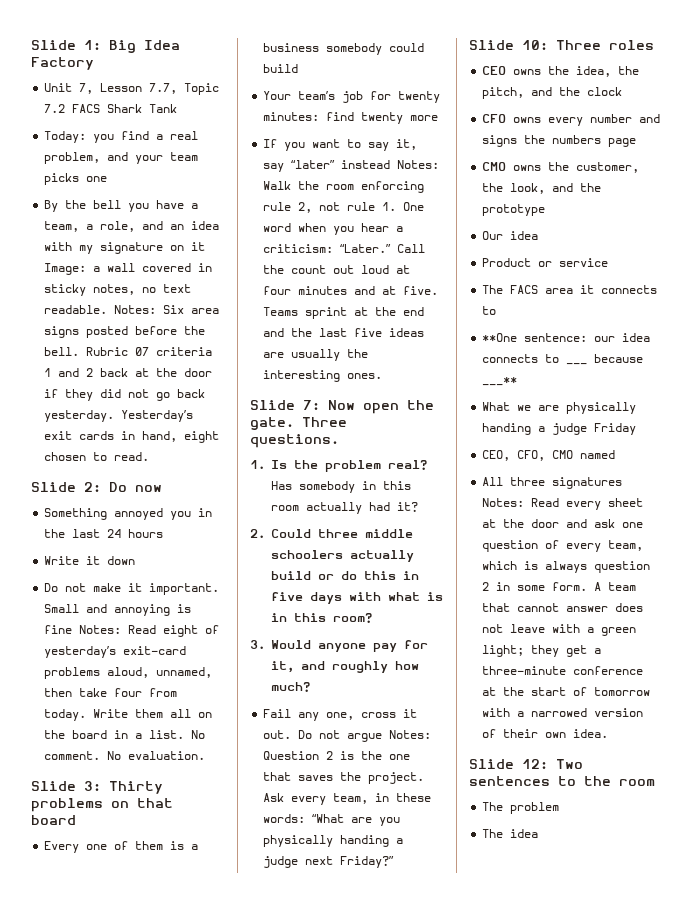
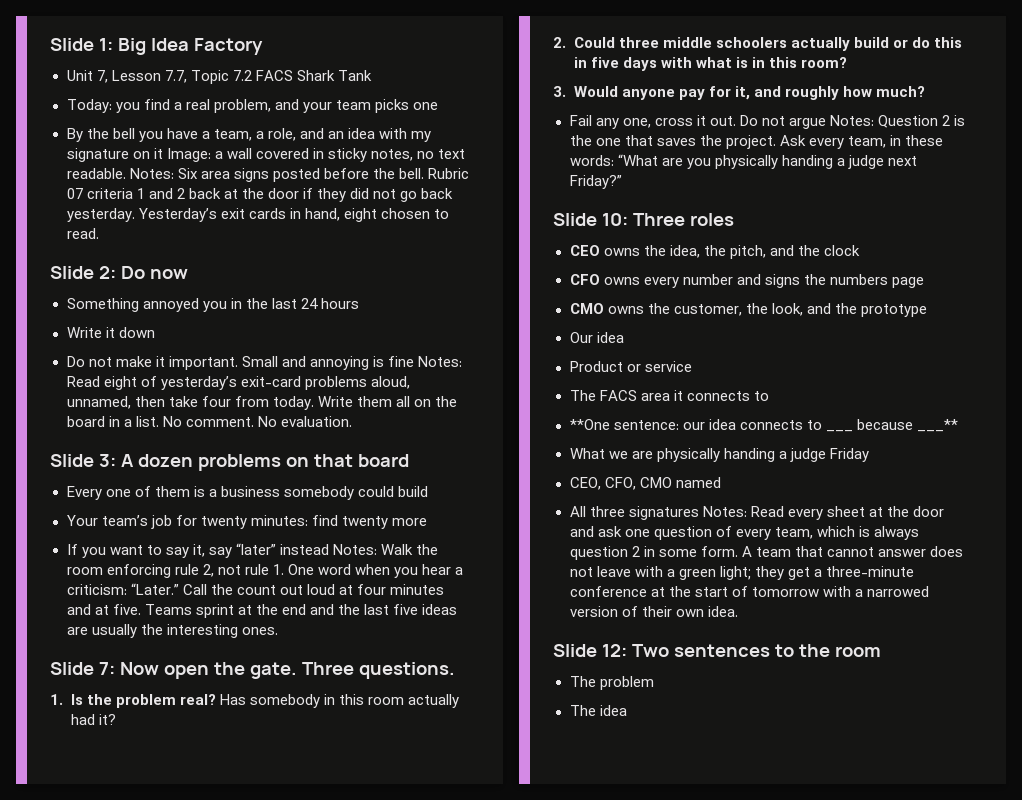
- Slide 3: Thirty problems on that board
+ Slide 3: A dozen problems on that board

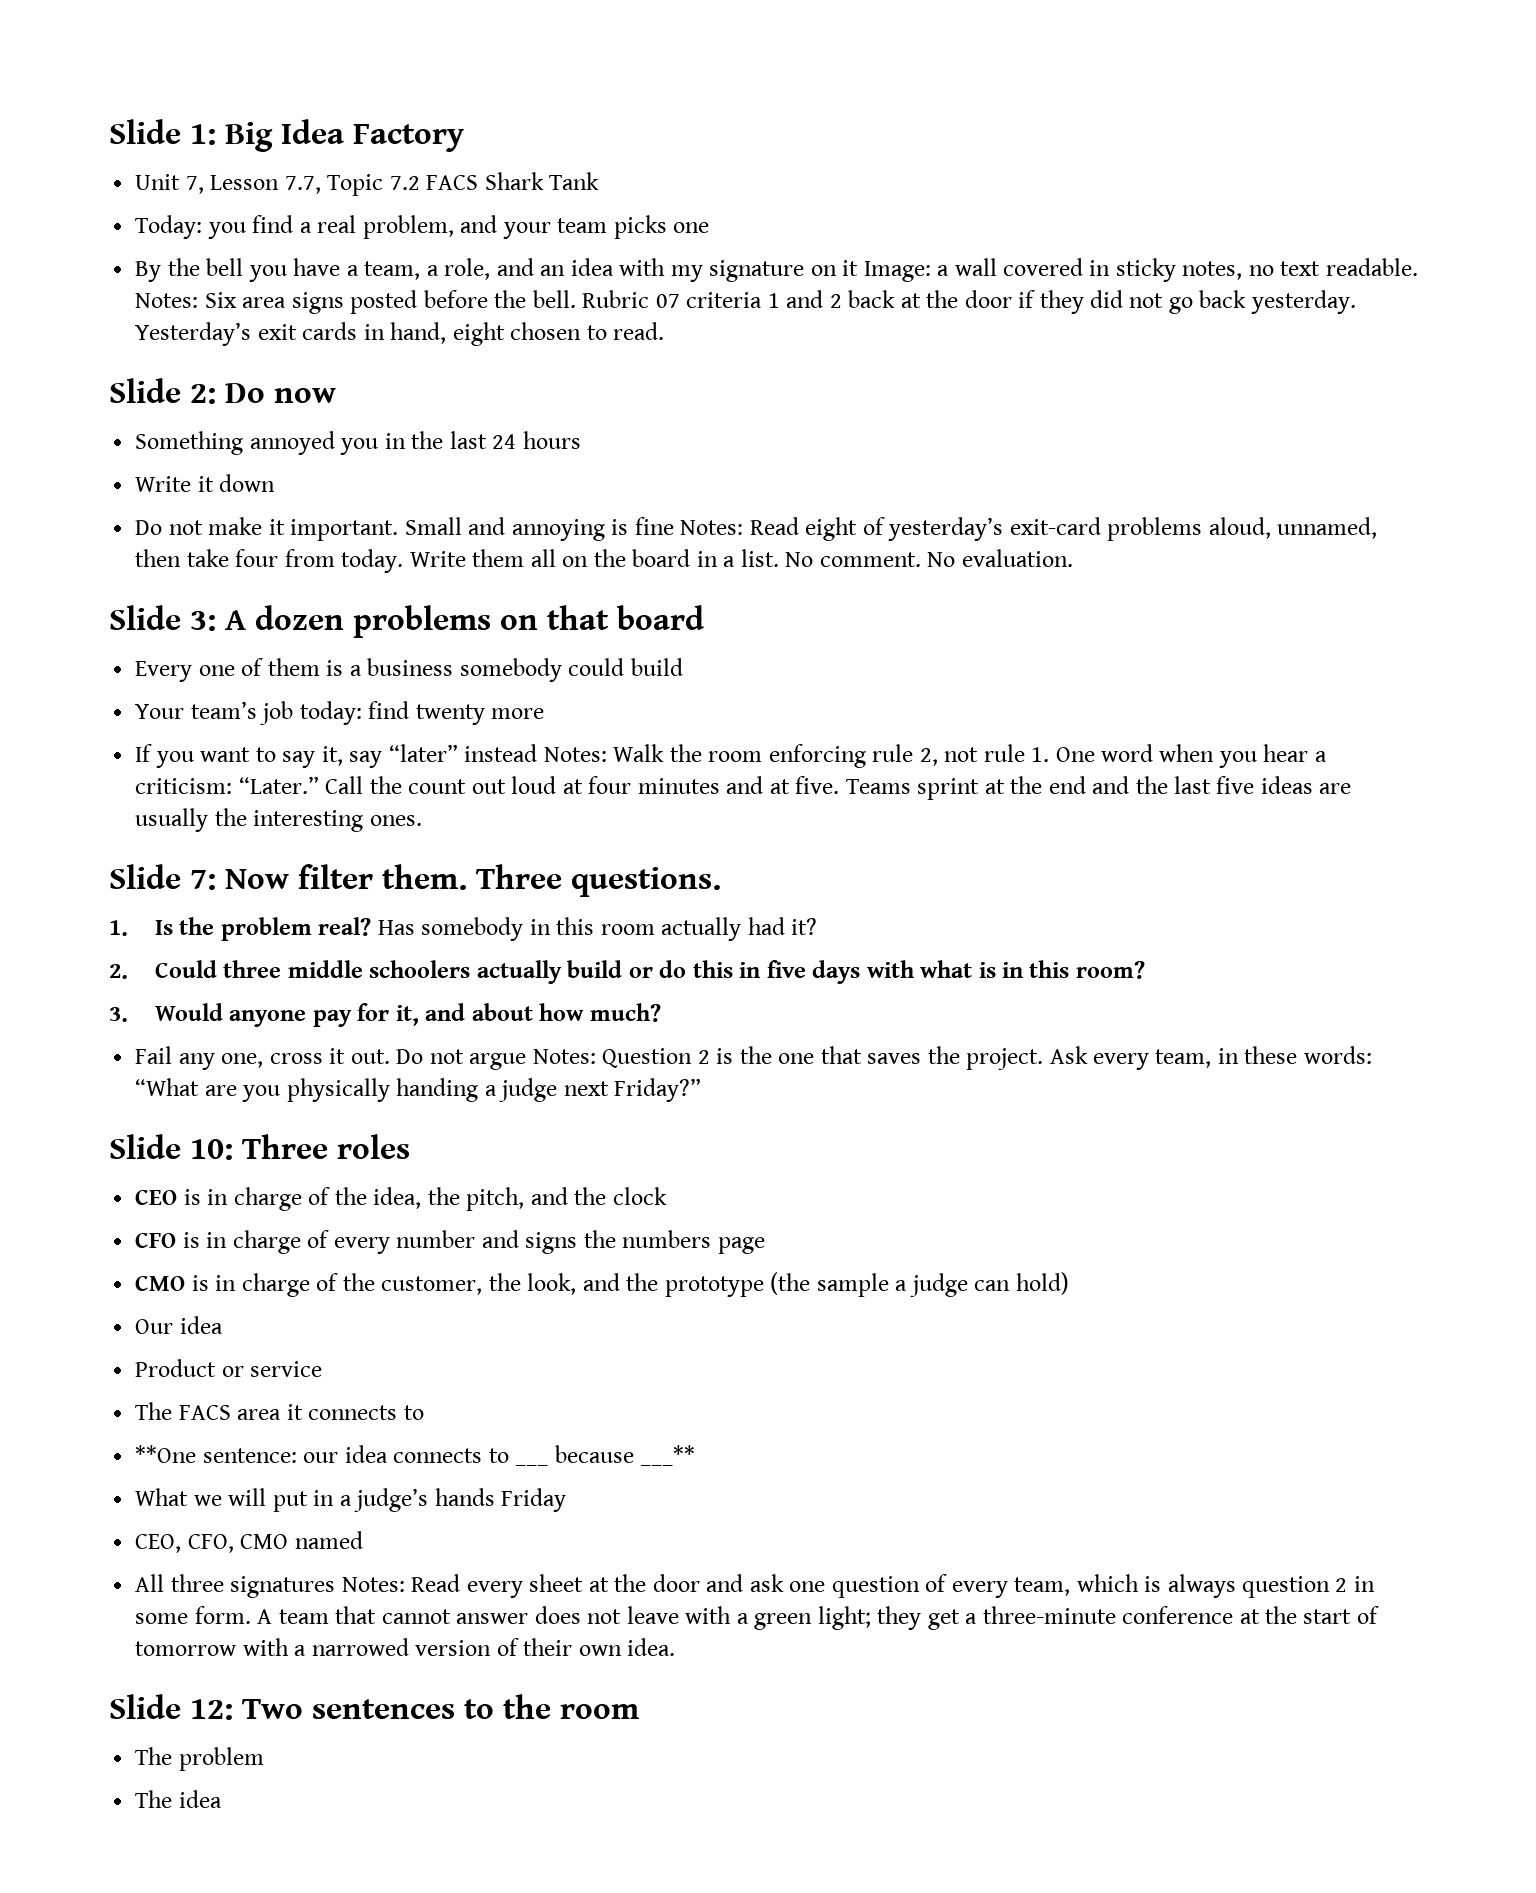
- Your team’s job for twenty minutes: find twenty more
+ Your team’s job today: find twenty more
- Slide 7: Now open the gate.
+ Slide 7: Now filter them.
- 3. Would anyone pay for it, and roughly how much?
+ 3. Would anyone pay for it, and about how much?
- CEO owns the idea, the pitch, and the clock
+ CEO is in charge of the idea, the pitch, and the clock
- CFO owns every number and signs the numbers page
+ CFO is in charge of every number and signs the numbers page
- CMO owns the customer, the look, and the prototype
+ CMO is in charge of the customer, the look, and the prototype (the sample a judge can hold)
- What we are physically handing a judge Friday
+ What we will put in a judge’s hands Friday

